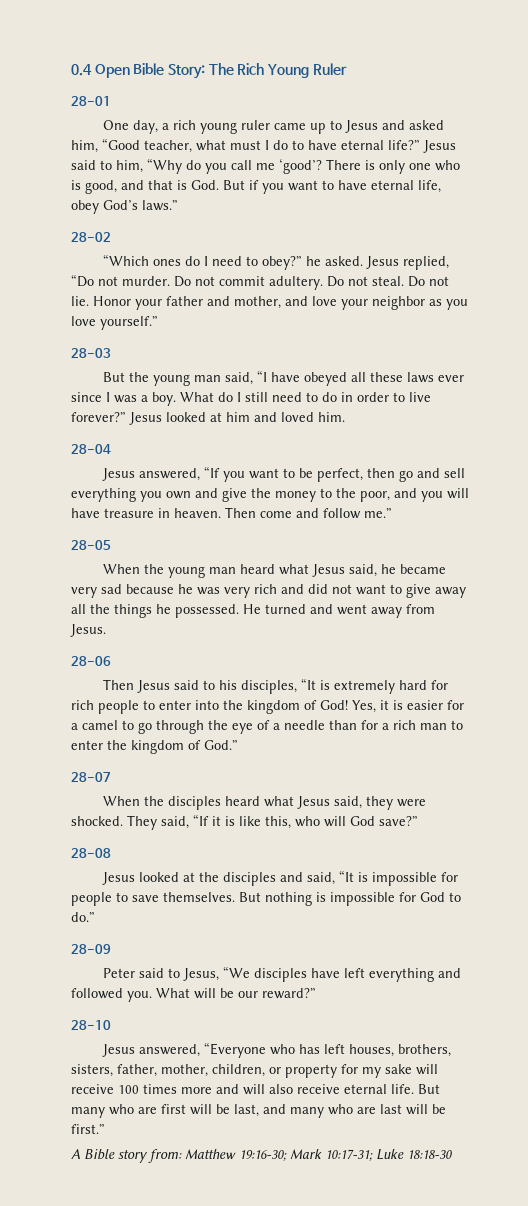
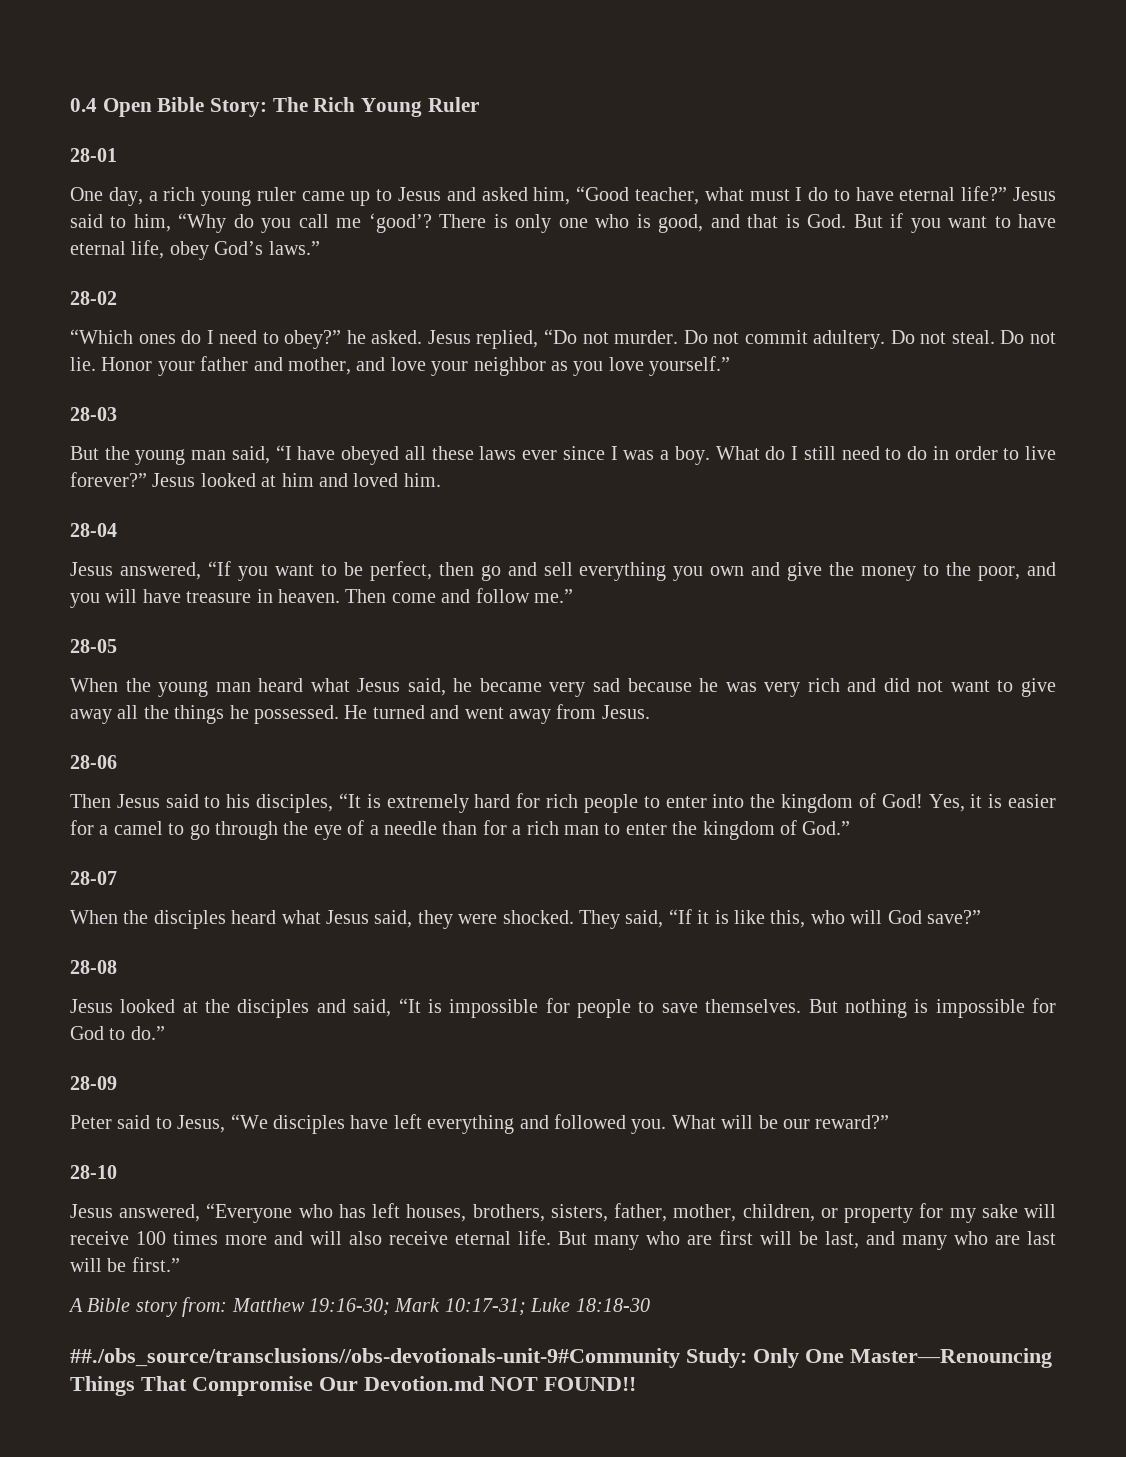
+ ##./obs_source/transclusions//obs-devotionals-unit-9#Community Study: Only One Master—Renouncing Things That Compromise Our Devotion.md NOT FOUND!!

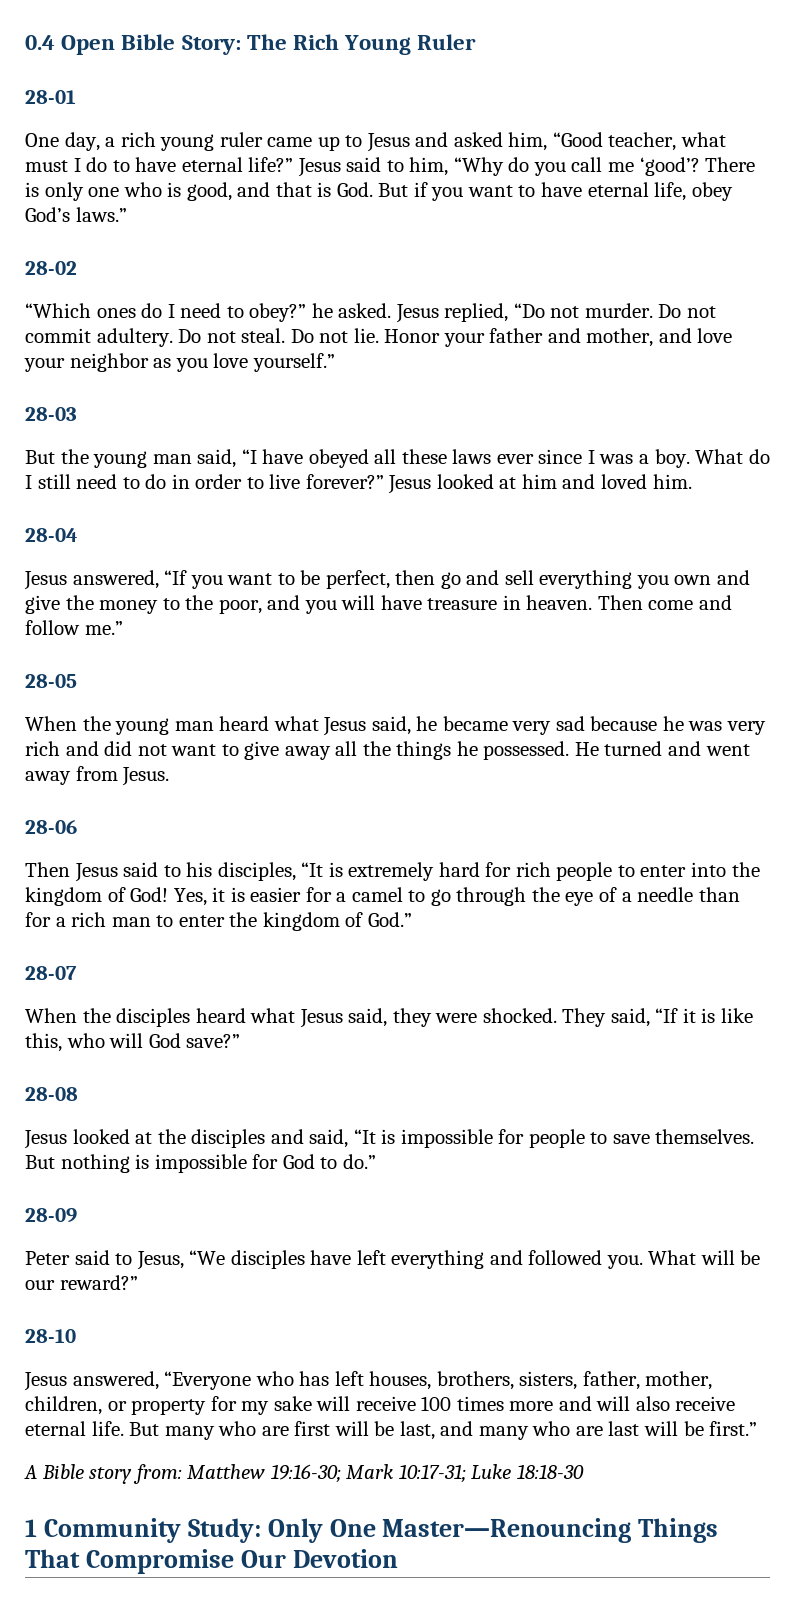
- ##./obs_source/transclusions//obs-devotionals-unit-9#Community Study: Only One Master—Renouncing Things That Compromise Our Devotion.md NOT FOUND!!
+ 1 Community Study: Only One Master—Renouncing Things That Compromise Our Devotion

